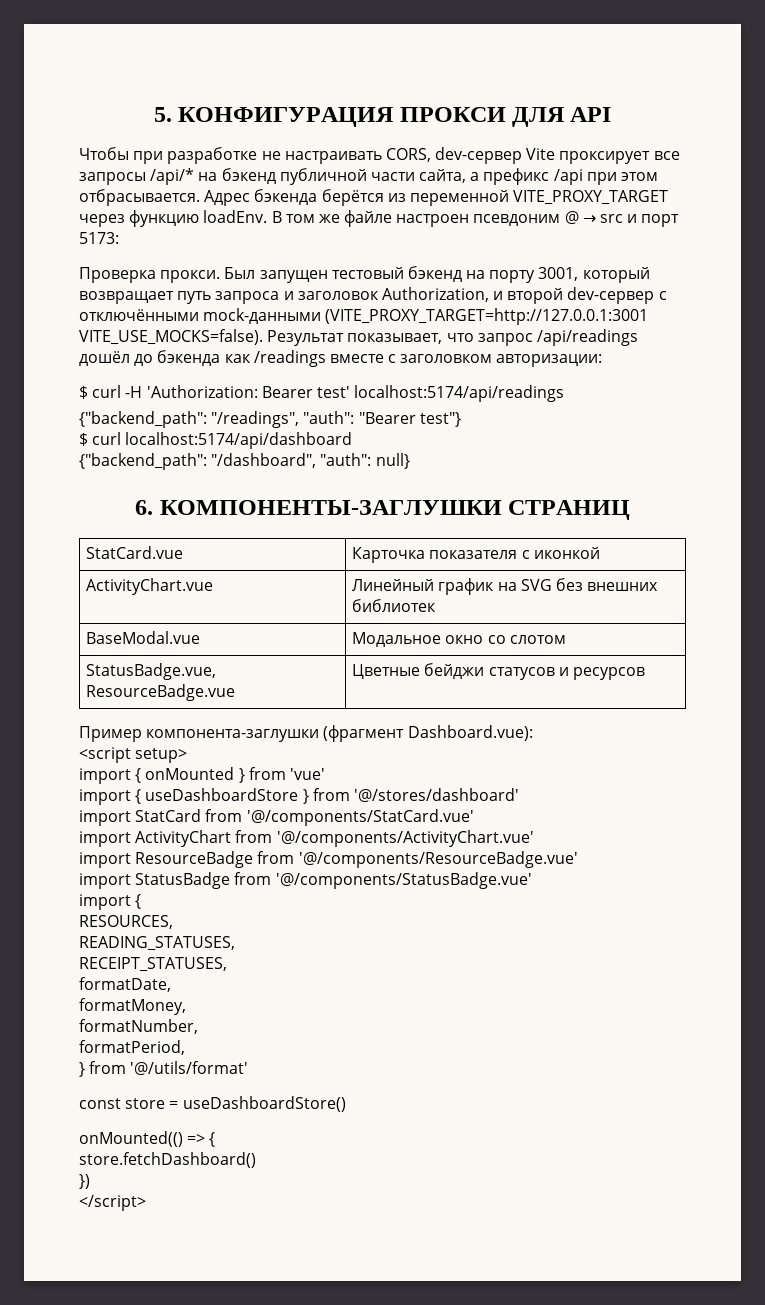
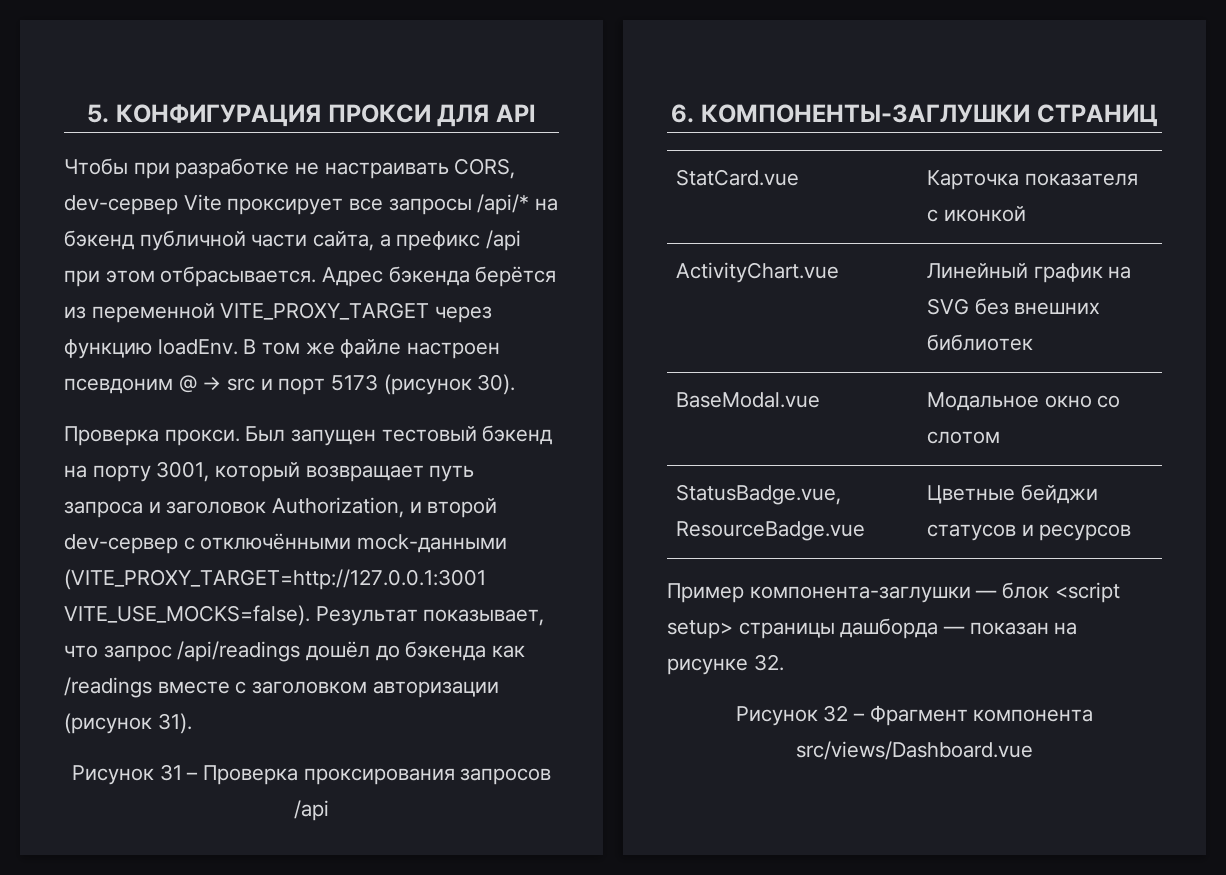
- В том же файле настроен псевдоним @ → src и порт 5173:
+ В том же файле настроен псевдоним @ → src и порт 5173 (рисунок 30).
- Результат показывает, что запрос /api/readings дошёл до бэкенда как /readings вместе с заголовком авторизации:
- $ curl -H 'Authorization: Bearer test' localhost:5174/api/readings
- {"backend_path": "/readings", "auth": "Bearer test"}
- $ curl localhost:5174/api/dashboard
- {"backend_path": "/dashboard", "auth": null}
+ Результат показывает, что запрос /api/readings дошёл до бэкенда как /readings вместе с заголовком авторизации (рисунок 31).
+ Рисунок 31 – Проверка проксирования запросов /api
- Пример компонента-заглушки (фрагмент Dashboard.vue):
- <script setup>
- import { onMounted } from 'vue'
- import { useDashboardStore } from '@/stores/dashboard'
- import StatCard from '@/components/StatCard.vue'
- import ActivityChart from '@/components/ActivityChart.vue'
- import ResourceBadge from '@/components/ResourceBadge.vue'
- import StatusBadge from '@/components/StatusBadge.vue'
- import {
- RESOURCES,
- READING_STATUSES,
- RECEIPT_STATUSES,
- formatDate,
- formatMoney,
- formatNumber,
- formatPeriod,
- } from '@/utils/format'
- const store = useDashboardStore()
- onMounted(() => {
- store.fetchDashboard()
- })
- </script>
+ Пример компонента-заглушки — блок <script setup> страницы дашборда — показан на рисунке 32.
+ Рисунок 32 – Фрагмент компонента src/views/Dashboard.vue

